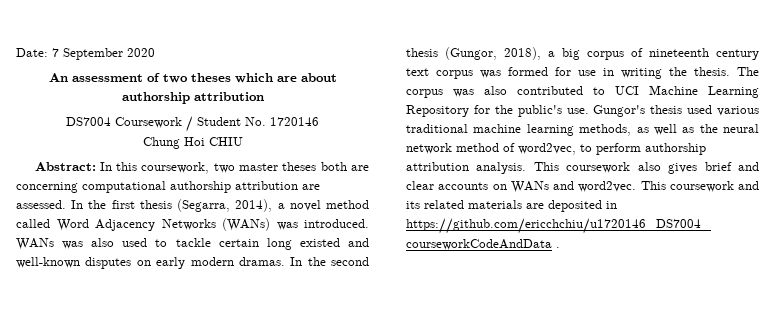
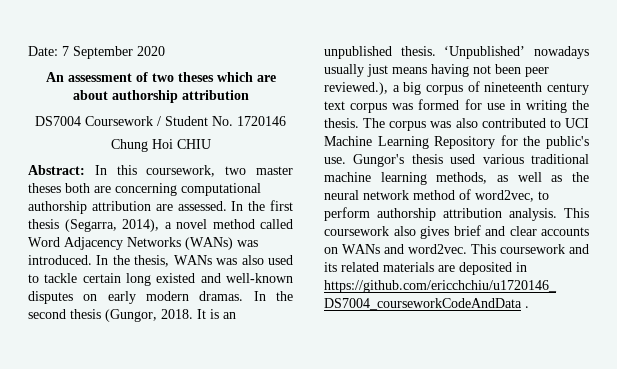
- WANs was also used to tackle certain long existed and well-known disputes on early modern dramas.
+ In the thesis, WANs was also used to tackle certain long existed and well-known disputes on early modern dramas.
- In the second thesis (Gungor, 2018), a big corpus of nineteenth century text corpus was formed for use in writing the thesis.
+ In the second thesis (Gungor, 2018. It is an unpublished thesis. ‘Unpublished’ nowadays usually just means having not been peer reviewed.), a big corpus of nineteenth century text corpus was formed for use in writing the thesis.

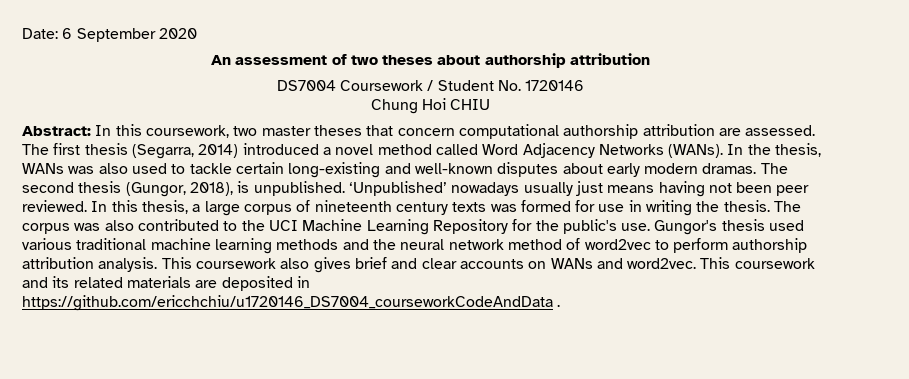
- Date: 7 September 2020
+ Date: 6 September 2020
- An assessment of two theses which are about authorship attribution
+ An assessment of two theses about authorship attribution
- Abstract: In this coursework, two master theses both are concerning computational authorship attribution are assessed.
+ Abstract: In this coursework, two master theses that concern computational authorship attribution are assessed.
- In the first thesis (Segarra, 2014), a novel method called Word Adjacency Networks (WANs) was introduced.
+ The first thesis (Segarra, 2014) introduced a novel method called Word Adjacency Networks (WANs).
- In the thesis, WANs was also used to tackle certain long existed and well-known disputes on early modern dramas.
+ In the thesis, WANs was also used to tackle certain long-existing and well-known disputes about early modern dramas.
- In the second thesis (Gungor, 2018. It is an unpublished thesis.
+ The second thesis (Gungor, 2018), is unpublished.
- ‘Unpublished’ nowadays usually just means having not been peer reviewed.), a big corpus of nineteenth century text corpus was formed for use in writing the thesis.
+ ‘Unpublished’ nowadays usually just means having not been peer reviewed. In this thesis, a large corpus of nineteenth century texts was formed for use in writing the thesis.
- The corpus was also contributed to UCI Machine Learning Repository for the public's use.
+ The corpus was also contributed to the UCI Machine Learning Repository for the public's use.
- Gungor's thesis used various traditional machine learning methods, as well as the neural network method of word2vec, to perform authorship attribution analysis.
+ Gungor's thesis used various traditional machine learning methods and the neural network method of word2vec to perform authorship attribution analysis.

